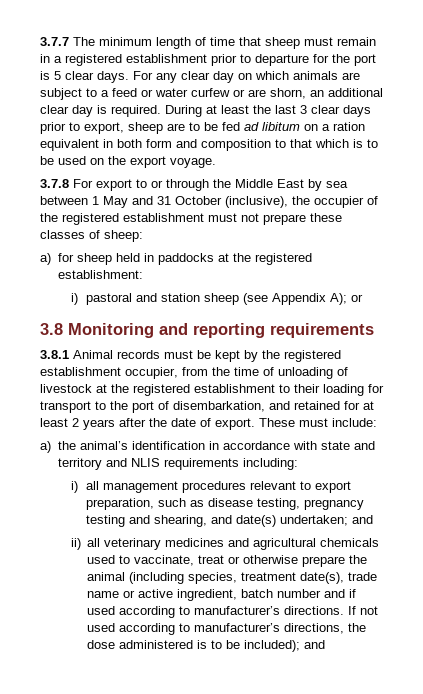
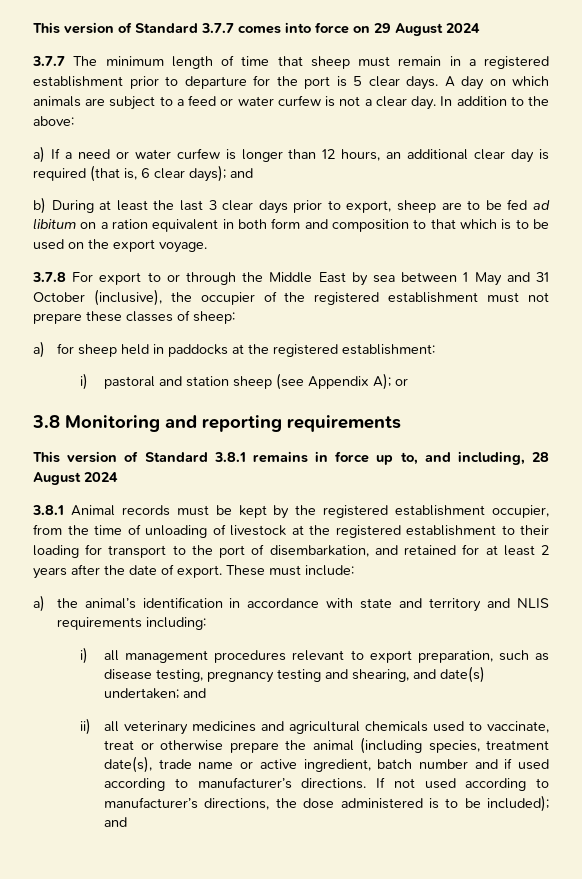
+ This version of Standard 3.7.7 comes into force on 29 August 2024
- For any clear day on which animals are subject to a feed or water curfew or are shorn, an additional clear day is required. During at least the last 3 clear days prior to export, sheep are to be fed ad libitum on a ration equivalent in both form and composition to that which is to be used on the export voyage.
+ A day on which animals are subject to a feed or water curfew is not a clear day. In addition to the above:
+ a) If a need or water curfew is longer than 12 hours, an additional clear day is required (that is, 6 clear days); and
+ b) During at least the last 3 clear days prior to export, sheep are to be fed ad libitum on a ration equivalent in both form and composition to that which is to be used on the export voyage.
+ This version of Standard 3.8.1 remains in force up to, and including, 28 August 2024

